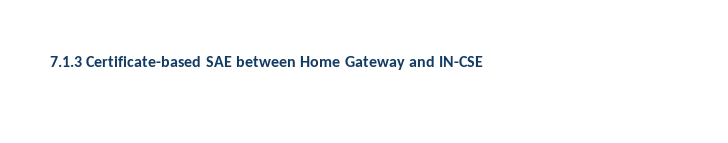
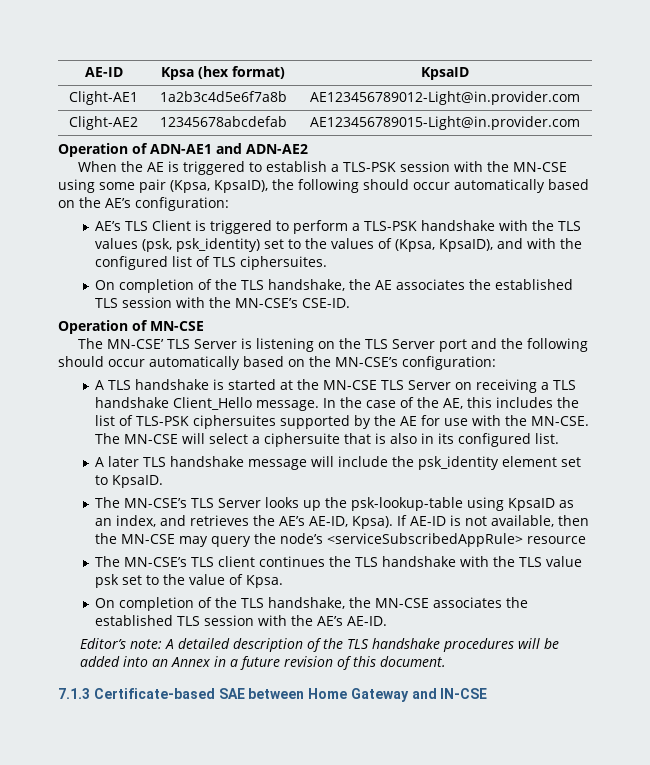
+ AE-ID | Kpsa (hex format) | KpsaID
+ Clight-AE1 | 1a2b3c4d5e6f7a8b | AE123456789012-Light@in.provider.com
+ Clight-AE2 | 12345678abcdefab | AE123456789015-Light@in.provider.com
+ Operation of ADN-AE1 and ADN-AE2
+ When the AE is triggered to establish a TLS-PSK session with the MN-CSE using some pair (Kpsa, KpsaID), the following should occur automatically based on the AE’s configuration:
+ AE’s TLS Client is triggered to perform a TLS-PSK handshake with the TLS values (psk, psk_identity) set to the values of (Kpsa, KpsaID), and with the configured list of TLS ciphersuites.
+ On completion of the TLS handshake, the AE associates the established TLS session with the MN-CSE’s CSE-ID.
+ Operation of MN-CSE
+ The MN-CSE’ TLS Server is listening on the TLS Server port and the following should occur automatically based on the MN-CSE’s configuration:
+ A TLS handshake is started at the MN-CSE TLS Server on receiving a TLS handshake Client_Hello message. In the case of the AE, this includes the list of TLS-PSK ciphersuites supported by the AE for use with the MN-CSE. The MN-CSE will select a ciphersuite that is also in its configured list.
+ A later TLS handshake message will include the psk_identity element set to KpsaID.
+ The MN-CSE’s TLS Server looks up the psk-lookup-table using KpsaID as an index, and retrieves the AE’s AE-ID, Kpsa). If AE-ID is not available, then the MN-CSE may query the node’s <serviceSubscribedAppRule> resource
+ The MN-CSE’s TLS client continues the TLS handshake with the TLS value psk set to the value of Kpsa.
+ On completion of the TLS handshake, the MN-CSE associates the established TLS session with the AE’s AE-ID.
+ Editor’s note: A detailed description of the TLS handshake procedures will be added into an Annex in a future revision of this document.

